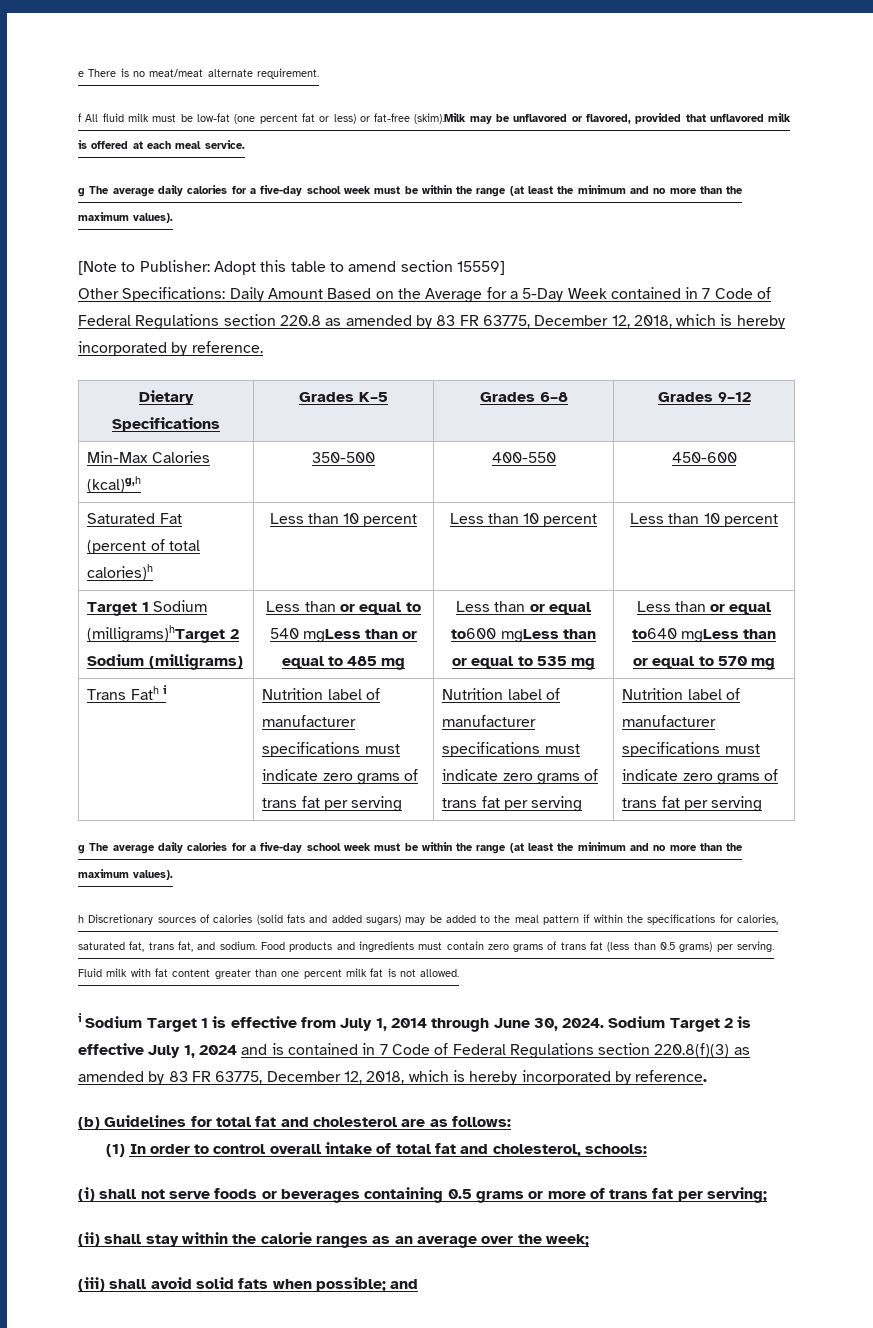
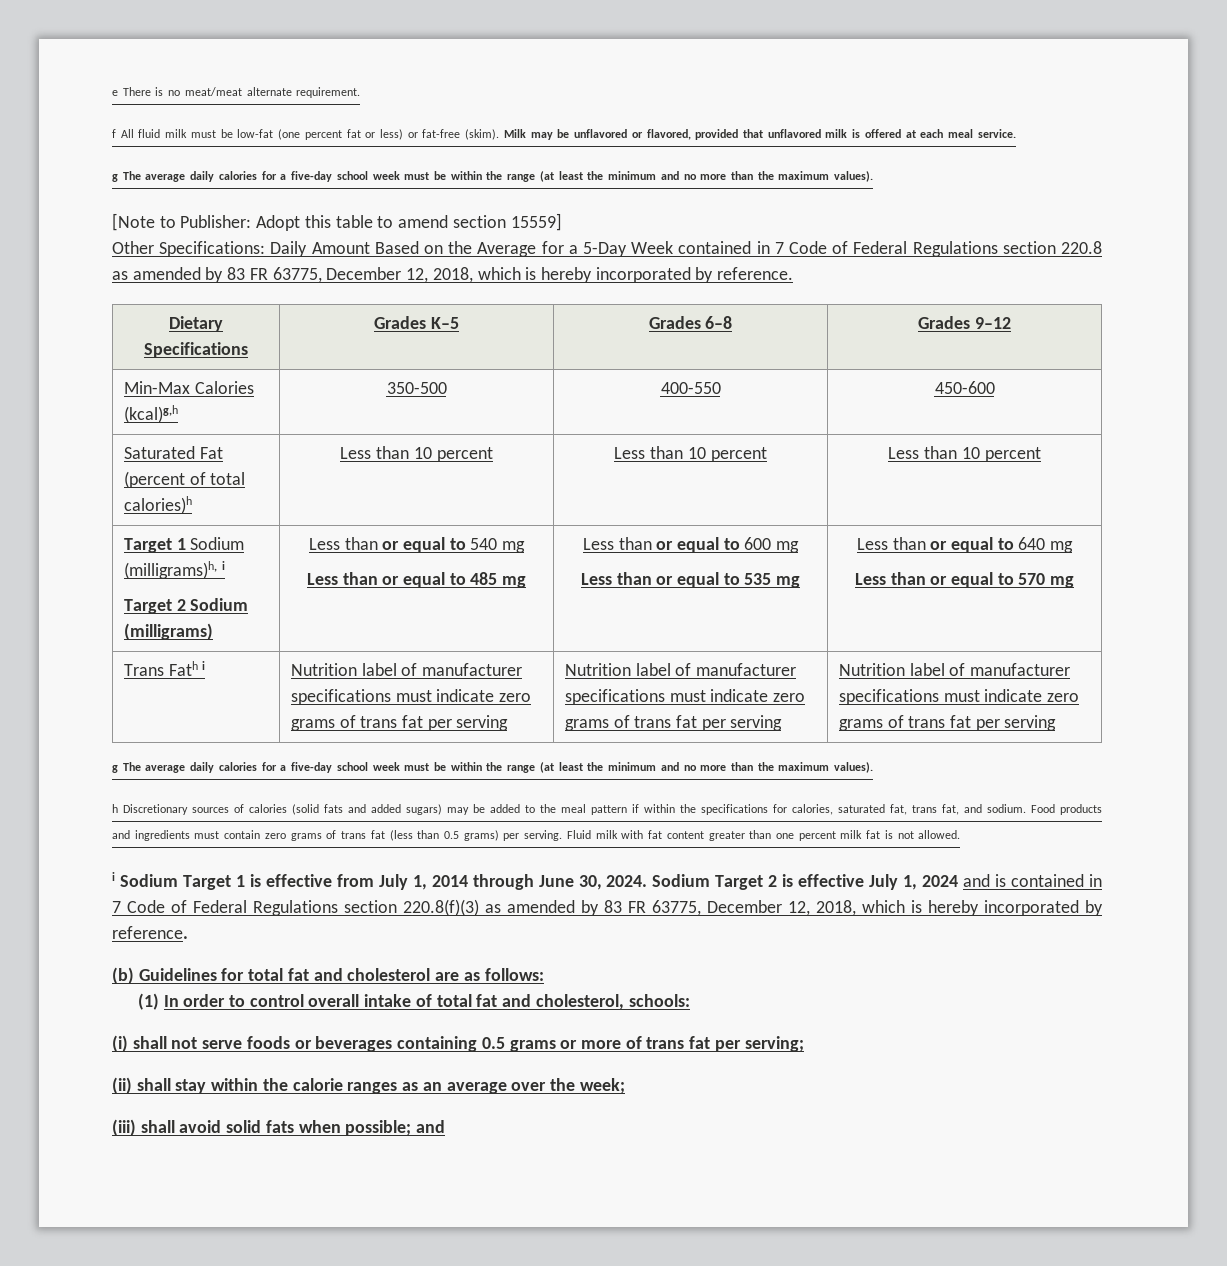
- f All fluid milk must be low-fat (one percent fat or less) or fat-free (skim).Milk may be unflavored or flavored, provided that unflavored milk is offered at each meal service.
+ f All fluid milk must be low-fat (one percent fat or less) or fat-free (skim). Milk may be unflavored or flavored, provided that unflavored milk is offered at each meal service.
- Target 1 Sodium (milligrams)hTarget 2 Sodium (milligrams)
+ Target 1 Sodium (milligrams)h, i
+ Target 2 Sodium (milligrams)
- Less than or equal to 540 mgLess than or equal to 485 mg
+ Less than or equal to 540 mg
+ Less than or equal to 485 mg
- Less than or equal to600 mgLess than or equal to 535 mg
+ Less than or equal to 600 mg
+ Less than or equal to 535 mg
- Less than or equal to640 mgLess than or equal to 570 mg
+ Less than or equal to 640 mg
+ Less than or equal to 570 mg

